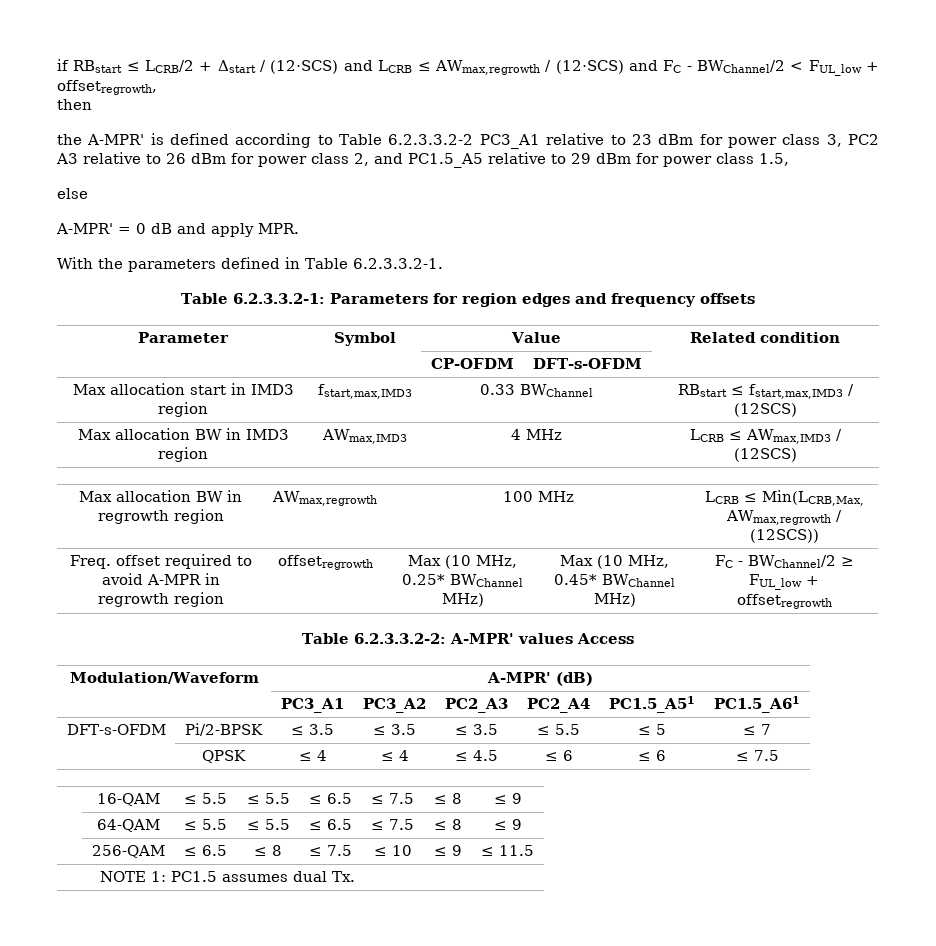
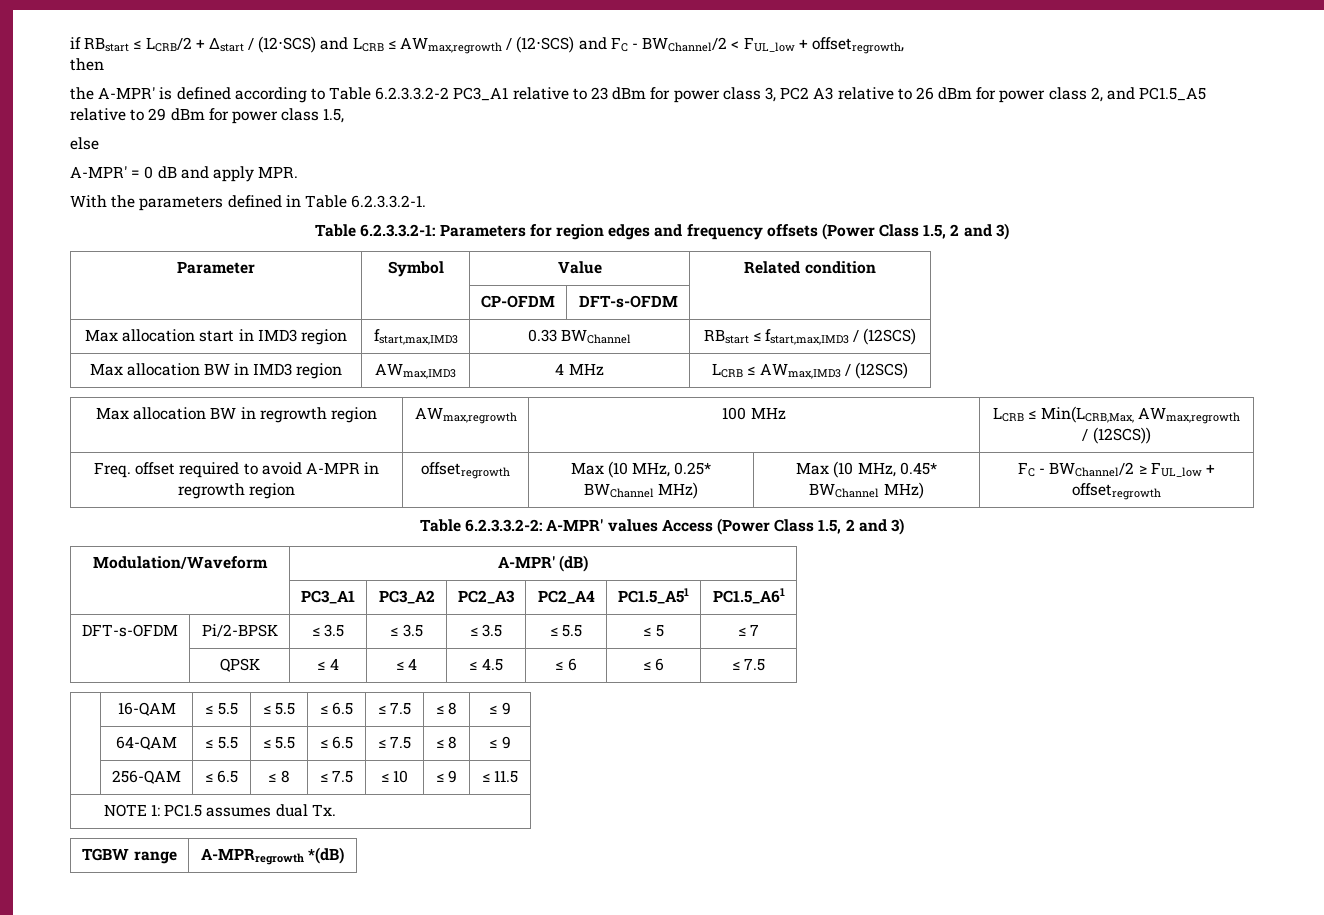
- Table 6.2.3.3.2-1: Parameters for region edges and frequency offsets
+ Table 6.2.3.3.2-1: Parameters for region edges and frequency offsets (Power Class 1.5, 2 and 3)
- Table 6.2.3.3.2-2: A-MPR' values Access
+ Table 6.2.3.3.2-2: A-MPR' values Access (Power Class 1.5, 2 and 3)
+ TGBW range | A-MPRregrowth *(dB)

